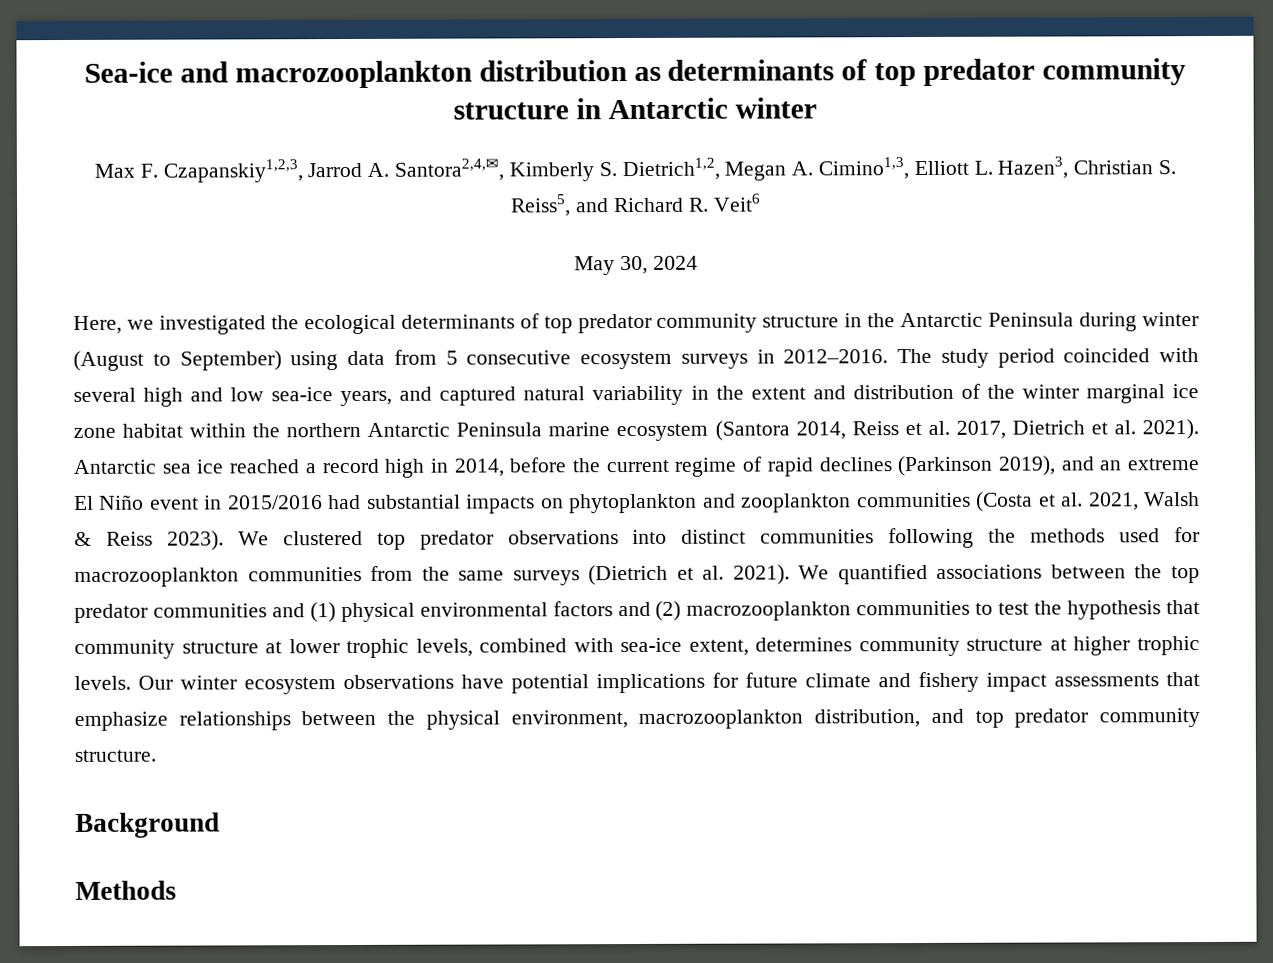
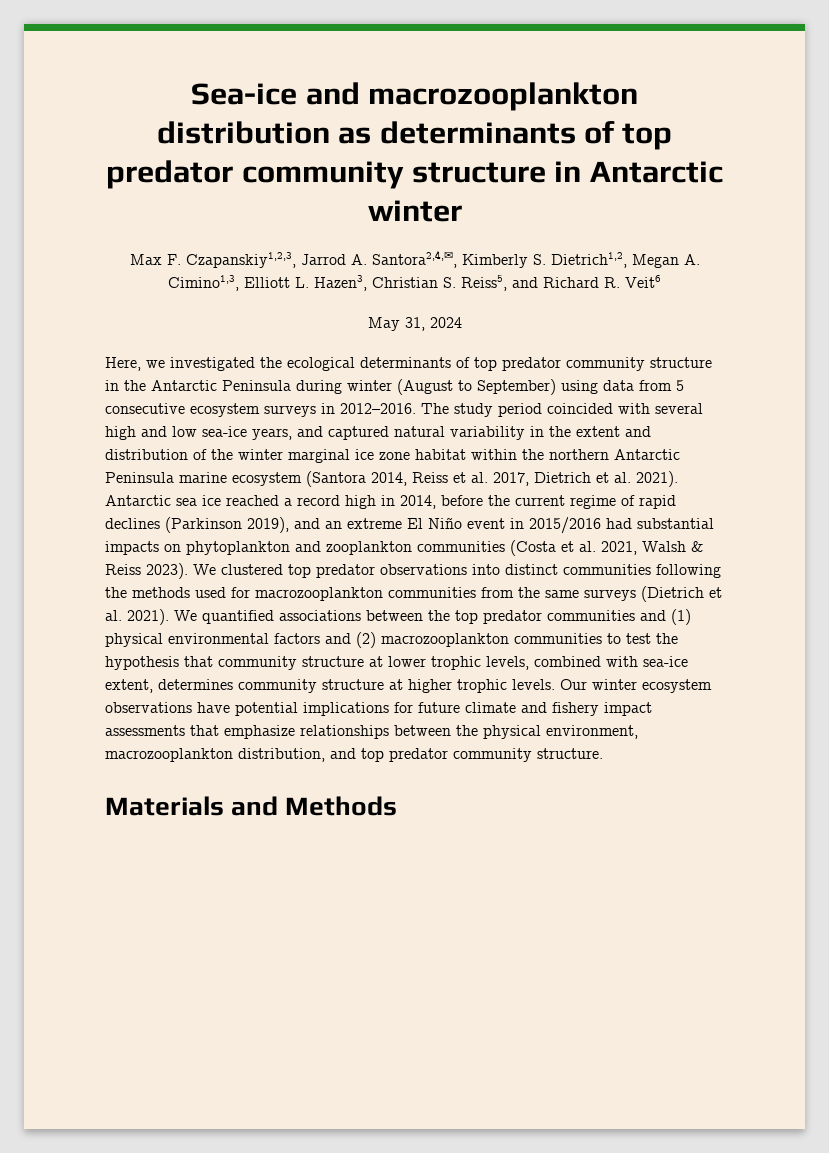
- May 30, 2024
+ May 31, 2024
- Background
- Methods
+ Materials and Methods

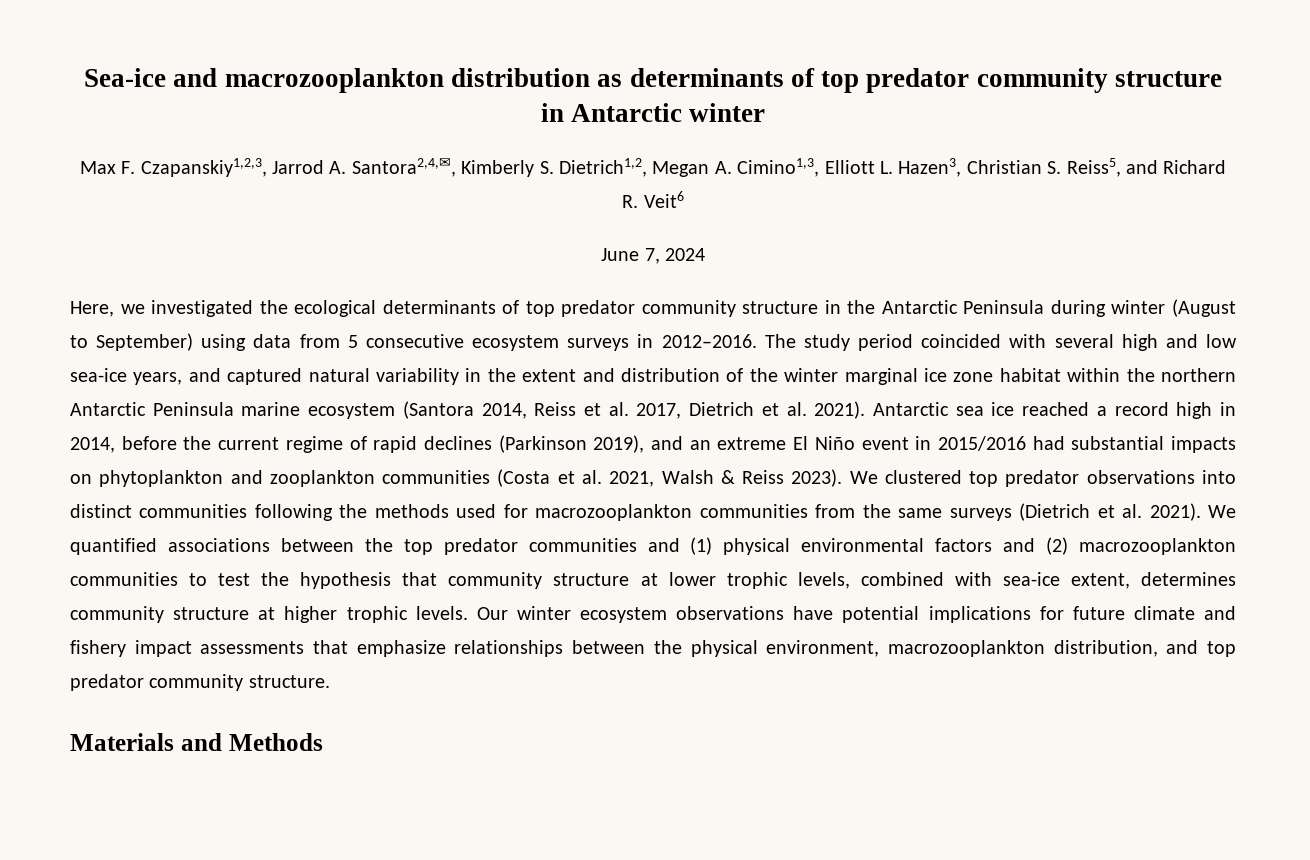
- May 31, 2024
+ June 7, 2024

